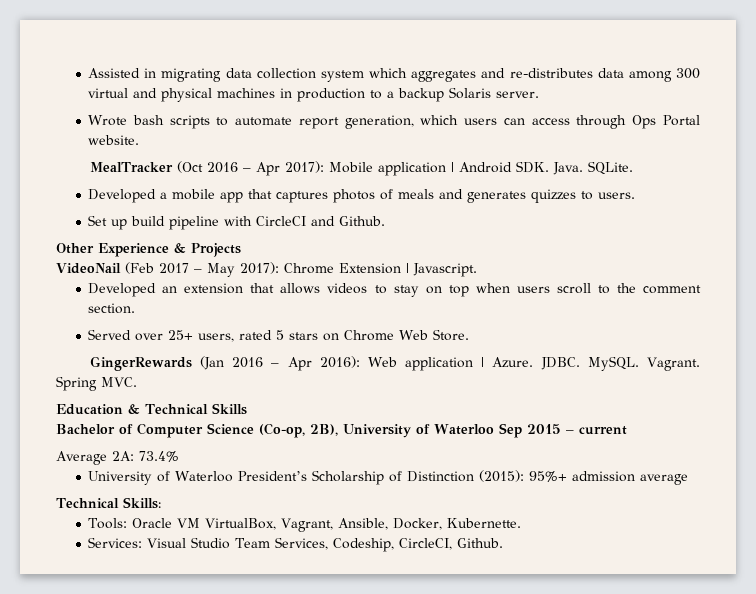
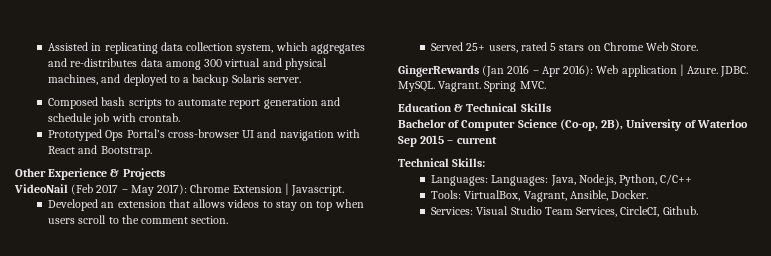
- Assisted in migrating data collection system which aggregates and re-distributes data among 300 virtual and physical machines in production to a backup Solaris server.
+ Assisted in replicating data collection system, which aggregates and re-distributes data among 300 virtual and physical machines, and deployed to a backup Solaris server.
- Wrote bash scripts to automate report generation, which users can access through Ops Portal website.
- MealTracker (Oct 2016 – Apr 2017): Mobile application | Android SDK. Java. SQLite.
- Developed a mobile app that captures photos of meals and generates quizzes to users.
- Set up build pipeline with CircleCI and Github.
+ Composed bash scripts to automate report generation and schedule job with crontab.
+ Prototyped Ops Portal’s cross-browser UI and navigation with React and Bootstrap.
- Served over 25+ users, rated 5 stars on Chrome Web Store.
+ Served 25+ users, rated 5 stars on Chrome Web Store.
- Average 2A: 73.4%
- University of Waterloo President’s Scholarship of Distinction (2015): 95%+ admission average
  Technical Skills:
+ Languages: Languages: Java, Node.js, Python, C/C++
- Tools: Oracle VM VirtualBox, Vagrant, Ansible, Docker, Kubernette.
+ Tools: VirtualBox, Vagrant, Ansible, Docker.
- Services: Visual Studio Team Services, Codeship, CircleCI, Github.
+ Services: Visual Studio Team Services, CircleCI, Github.

